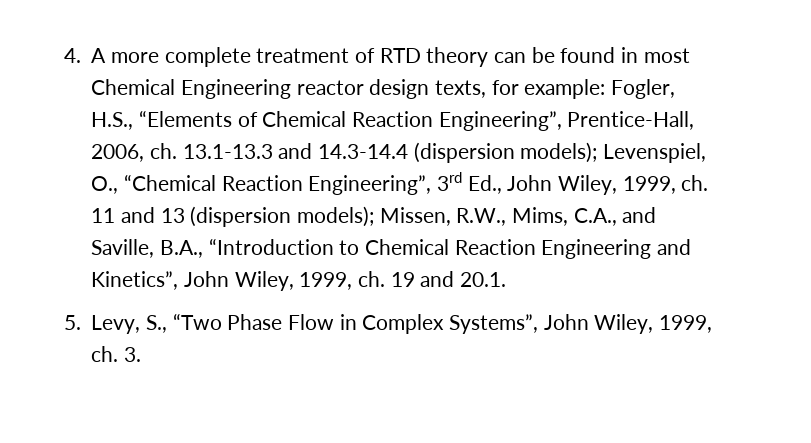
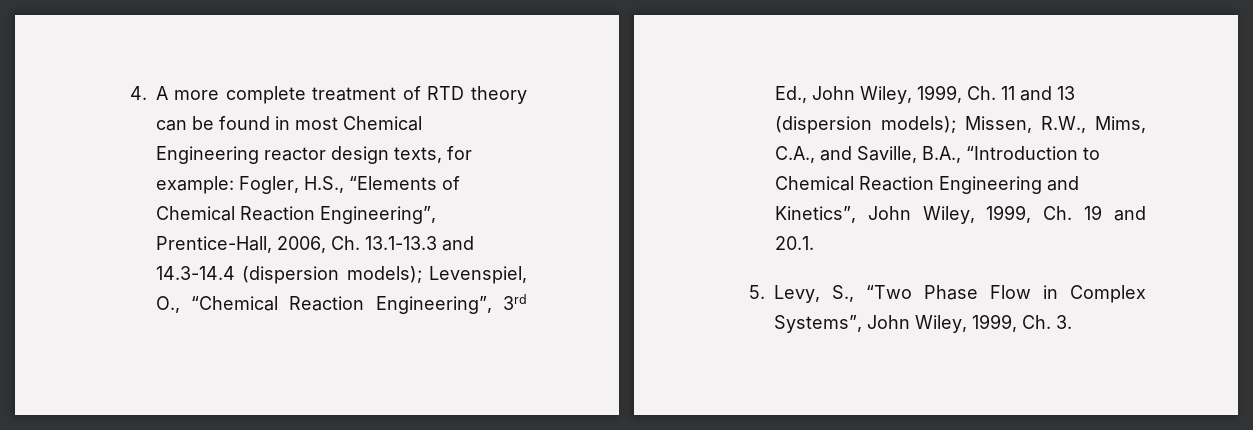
- Fogler, H.S., “Elements of Chemical Reaction Engineering”, Prentice-Hall, 2006, ch. 13.1-13.3 and 14.3-14.4 (dispersion models);
+ Fogler, H.S., “Elements of Chemical Reaction Engineering”, Prentice-Hall, 2006, Ch. 13.1-13.3 and 14.3-14.4 (dispersion models);
- Levenspiel, O., “Chemical Reaction Engineering”, 3rd Ed., John Wiley, 1999, ch. 11 and 13 (dispersion models);
+ Levenspiel, O., “Chemical Reaction Engineering”, 3rd Ed., John Wiley, 1999, Ch. 11 and 13 (dispersion models);
- Missen, R.W., Mims, C.A., and Saville, B.A., “Introduction to Chemical Reaction Engineering and Kinetics”, John Wiley, 1999, ch. 19 and 20.1.
+ Missen, R.W., Mims, C.A., and Saville, B.A., “Introduction to Chemical Reaction Engineering and Kinetics”, John Wiley, 1999, Ch. 19 and 20.1.
- 5. Levy, S., “Two Phase Flow in Complex Systems”, John Wiley, 1999, ch. 3.
+ 5. Levy, S., “Two Phase Flow in Complex Systems”, John Wiley, 1999, Ch. 3.

